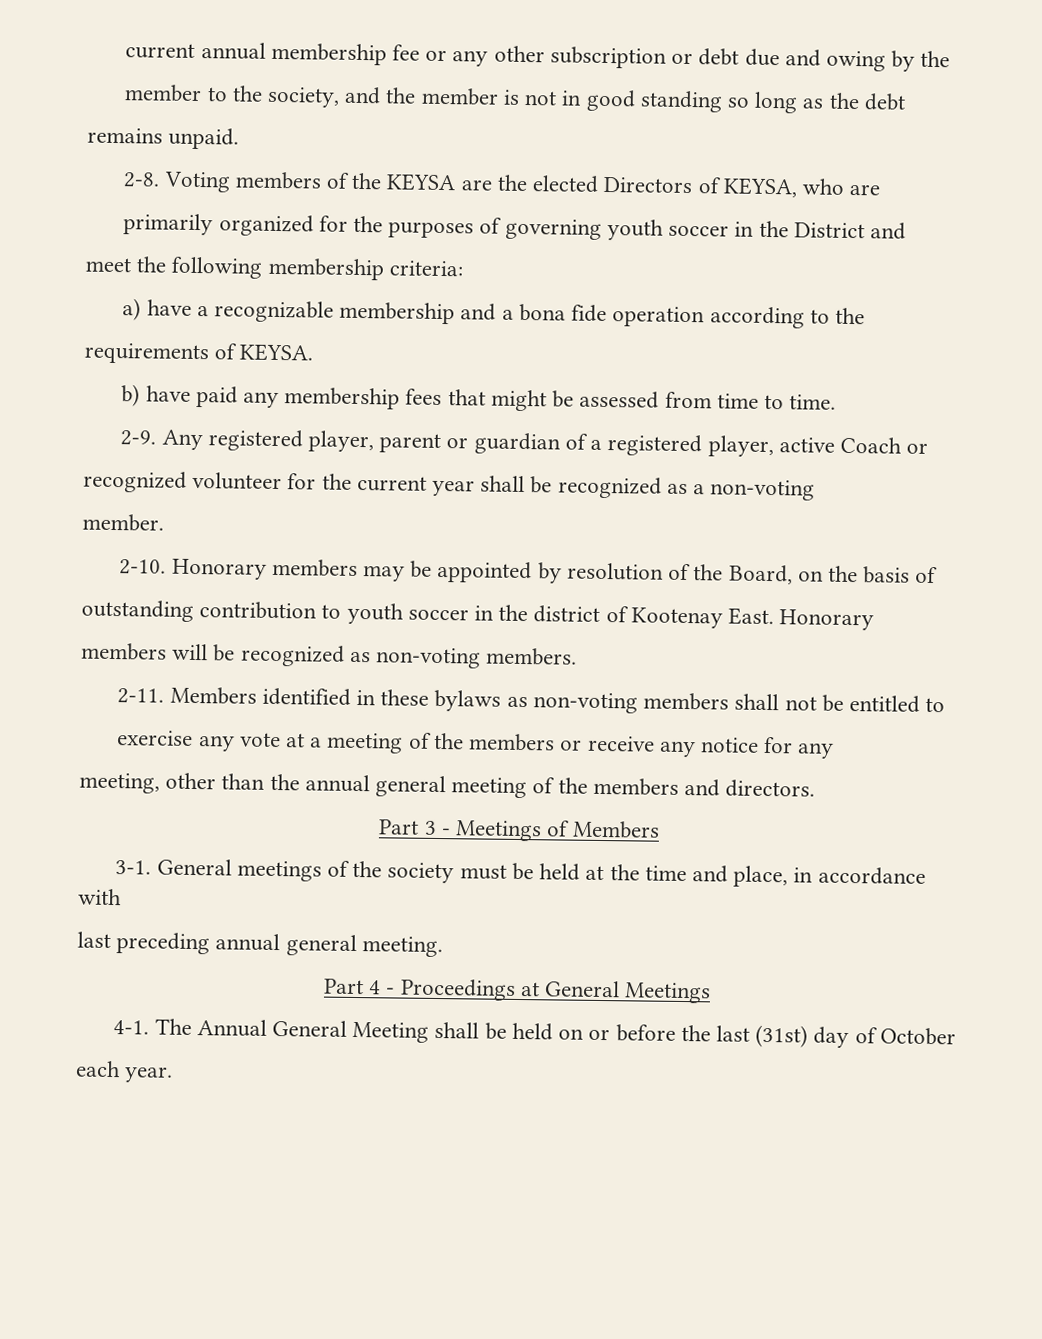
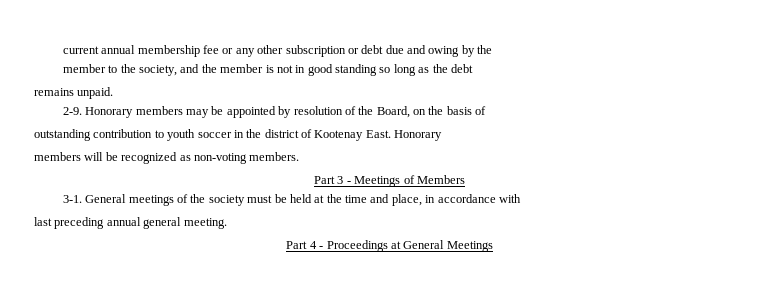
- 2-8. Voting members of the KEYSA are the elected Directors of KEYSA, who are
- primarily organized for the purposes of governing youth soccer in the District and
- meet the following membership criteria:
- a) have a recognizable membership and a bona fide operation according to the
- requirements of KEYSA.
- b) have paid any membership fees that might be assessed from time to time.
- 2-9. Any registered player, parent or guardian of a registered player, active Coach or
- recognized volunteer for the current year shall be recognized as a non-voting
- member.
- 2-10.
+ 2-9.
- 2-11. Members identified in these bylaws as non-voting members shall not be entitled to
- exercise any vote at a meeting of the members or receive any notice for any
- meeting, other than the annual general meeting of the members and directors.
- 4-1. The Annual General Meeting shall be held on or before the last (31st) day of October
- each year.

